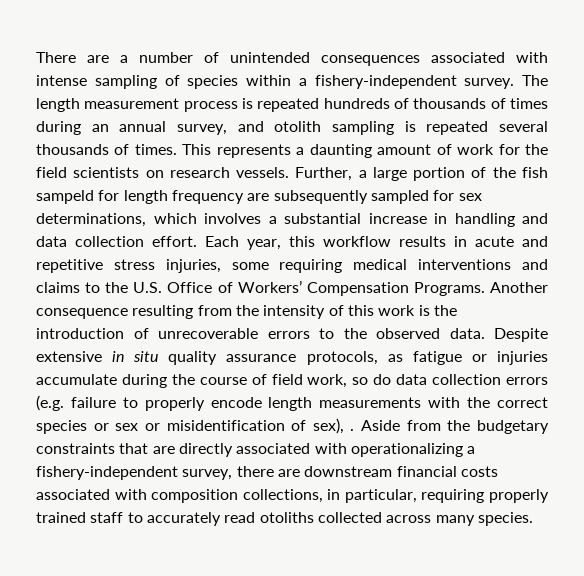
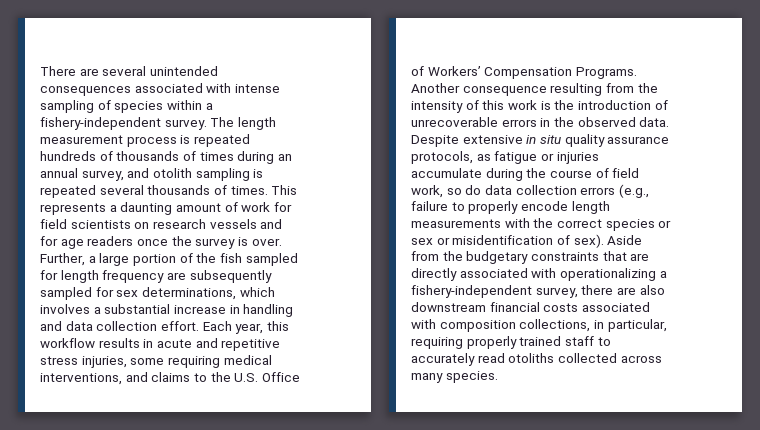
- There are a number of unintended consequences associated with intense sampling of species within a fishery-independent survey.
+ There are several unintended consequences associated with intense sampling of species within a fishery-independent survey.
- This represents a daunting amount of work for the field scientists on research vessels.
+ This represents a daunting amount of work for field scientists on research vessels and for age readers once the survey is over.
- Further, a large portion of the fish sampeld for length frequency are subsequently sampled for sex determinations, which involves a substantial increase in handling and data collection effort.
+ Further, a large portion of the fish sampled for length frequency are subsequently sampled for sex determinations, which involves a substantial increase in handling and data collection effort.
- Each year, this workflow results in acute and repetitive stress injuries, some requiring medical interventions and claims to the U.S. Office of Workers’ Compensation Programs.
+ Each year, this workflow results in acute and repetitive stress injuries, some requiring medical interventions, and claims to the U.S. Office of Workers’ Compensation Programs.
- Another consequence resulting from the intensity of this work is the introduction of unrecoverable errors to the observed data.
+ Another consequence resulting from the intensity of this work is the introduction of unrecoverable errors in the observed data.
- Despite extensive in situ quality assurance protocols, as fatigue or injuries accumulate during the course of field work, so do data collection errors (e.g. failure to properly encode length measurements with the correct species or sex or misidentification of sex), .
+ Despite extensive in situ quality assurance protocols, as fatigue or injuries accumulate during the course of field work, so do data collection errors (e.g., failure to properly encode length measurements with the correct species or sex or misidentification of sex).
- Aside from the budgetary constraints that are directly associated with operationalizing a fishery-independent survey, there are downstream financial costs associated with composition collections, in particular, requiring properly trained staff to accurately read otoliths collected across many species.
+ Aside from the budgetary constraints that are directly associated with operationalizing a fishery-independent survey, there are also downstream financial costs associated with composition collections, in particular, requiring properly trained staff to accurately read otoliths collected across many species.

